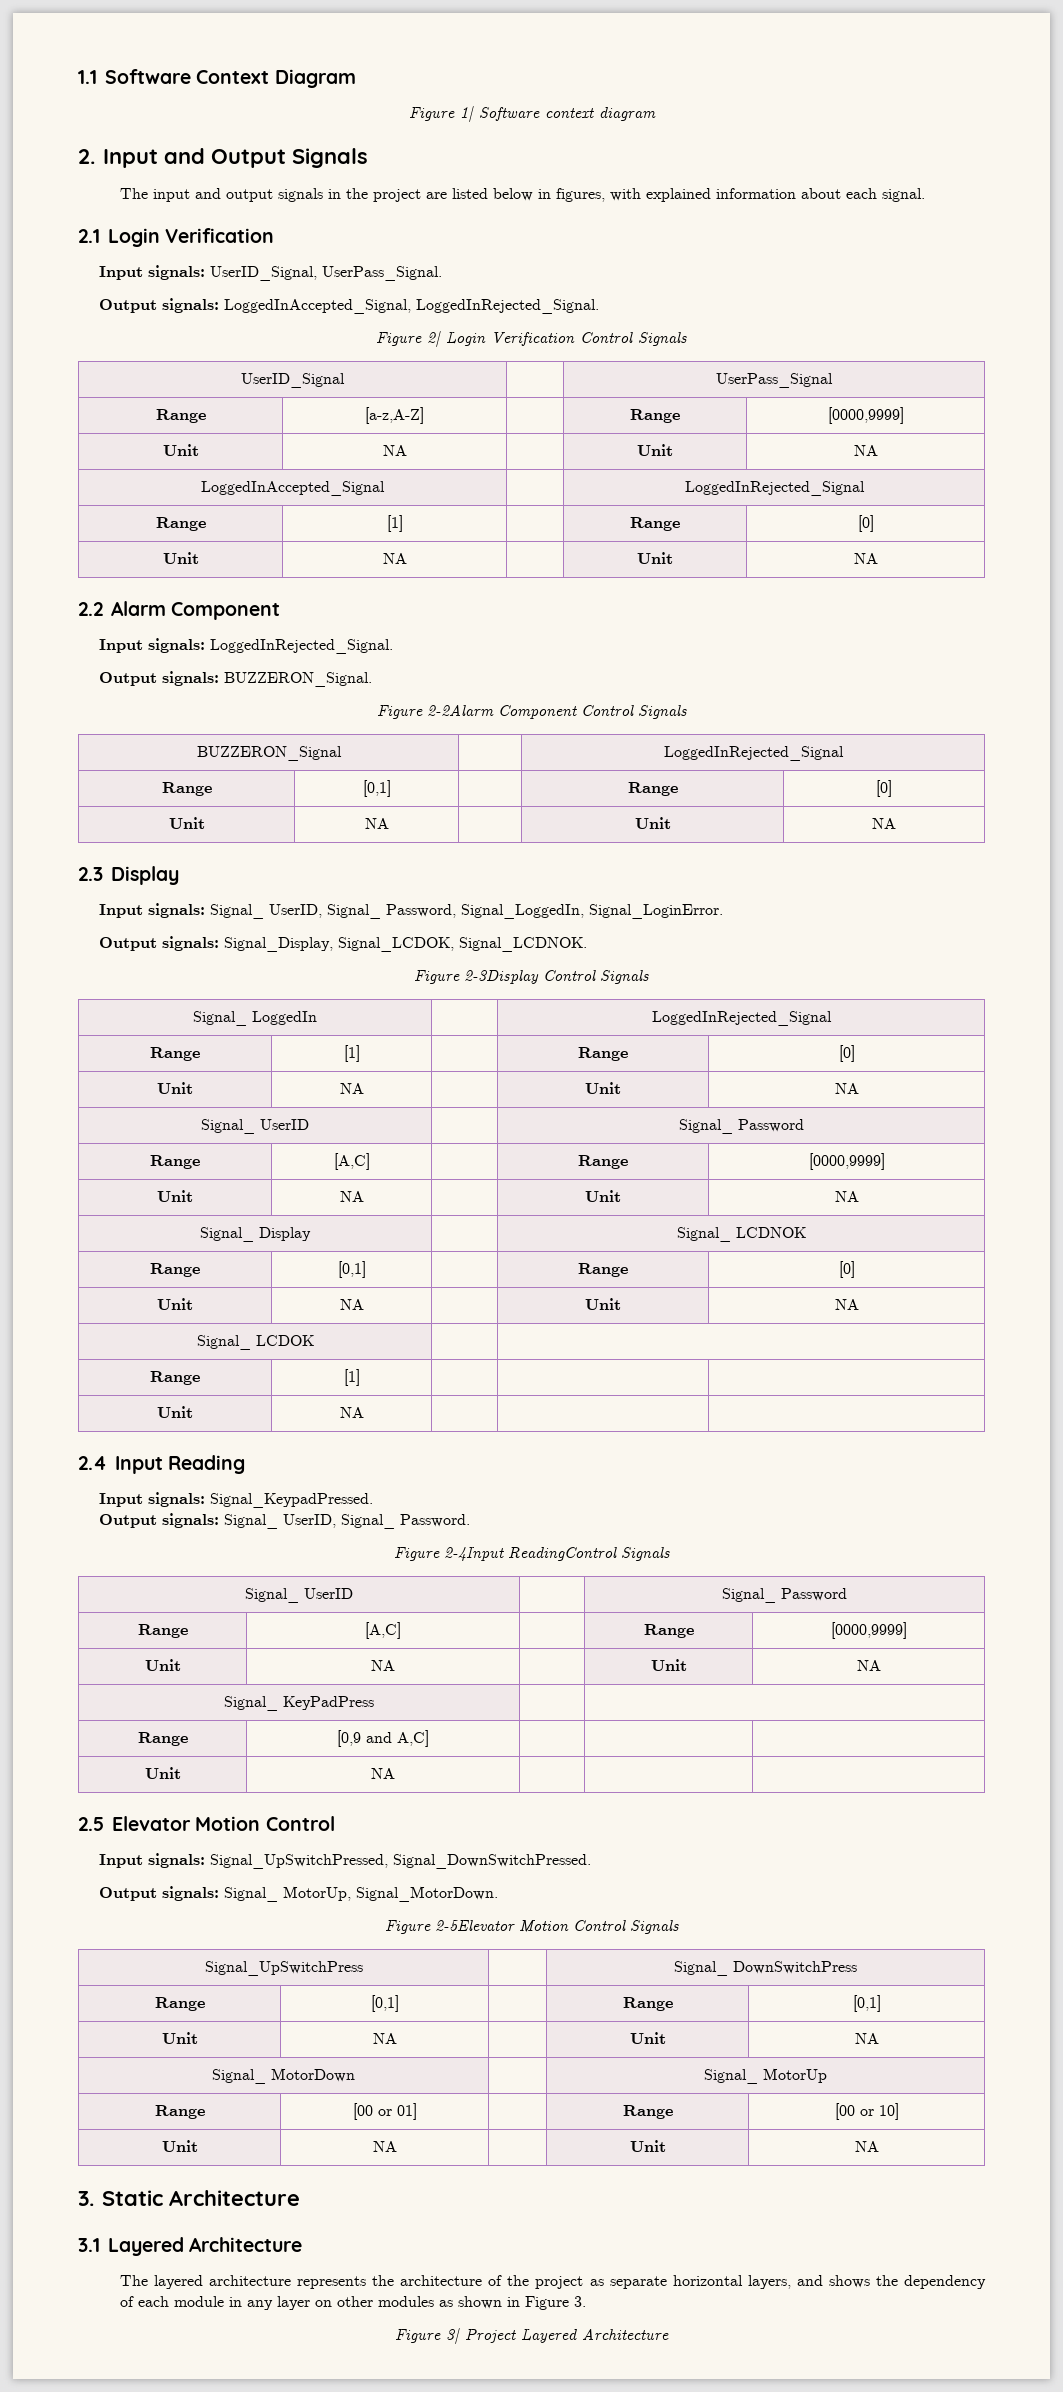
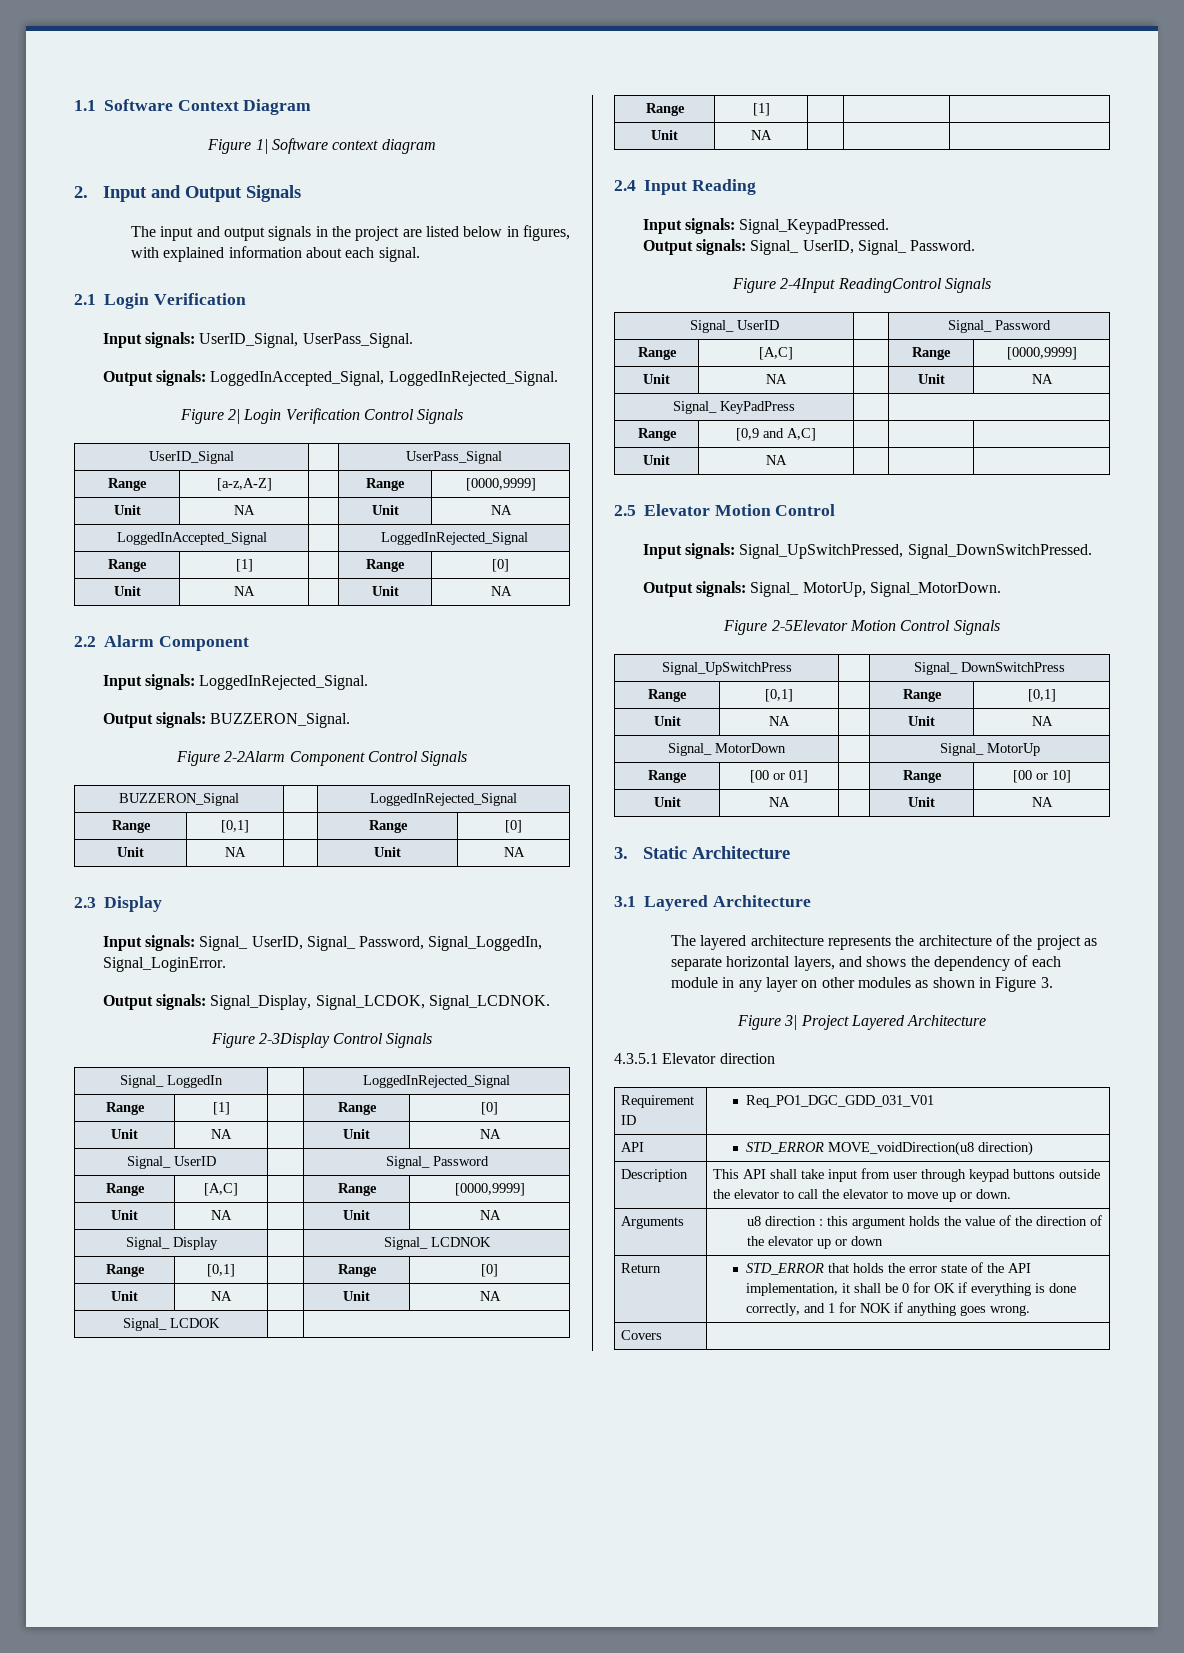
+ 4.3.5.1 Elevator direction
+ Requirement ID | Req_PO1_DGC_GDD_031_V01
+ API | STD_ERROR MOVE_voidDirection(u8 direction)
+ Description | This API shall take input from user through keypad buttons outside the elevator to call the elevator to move up or down.
+ Arguments | u8 direction : this argument holds the value of the direction of the elevator up or down
+ Return | STD_ERROR that holds the error state of the API implementation, it shall be 0 for OK if everything is done correctly, and 1 for NOK if anything goes wrong.
+ Covers |

